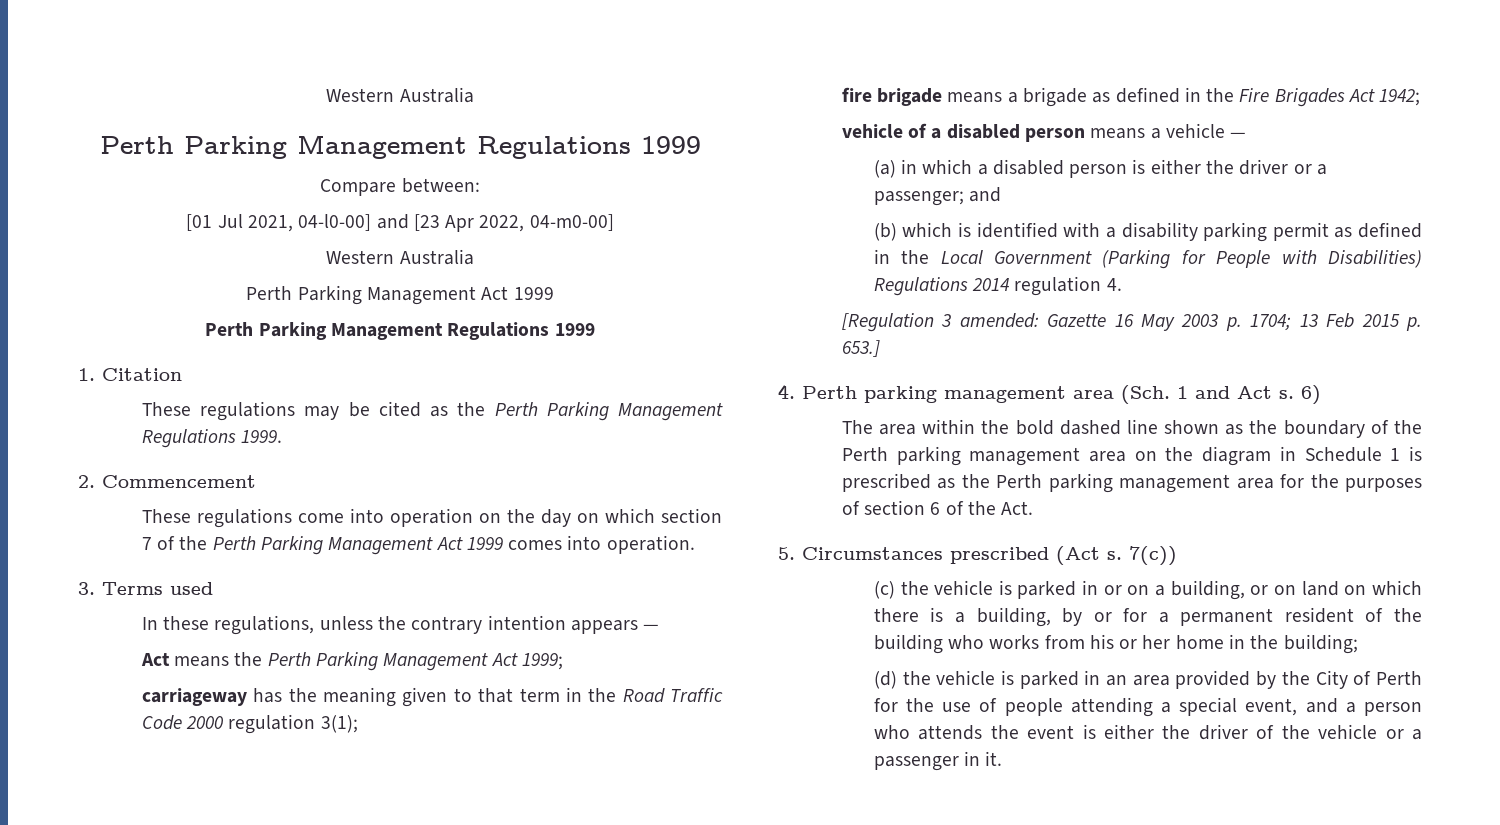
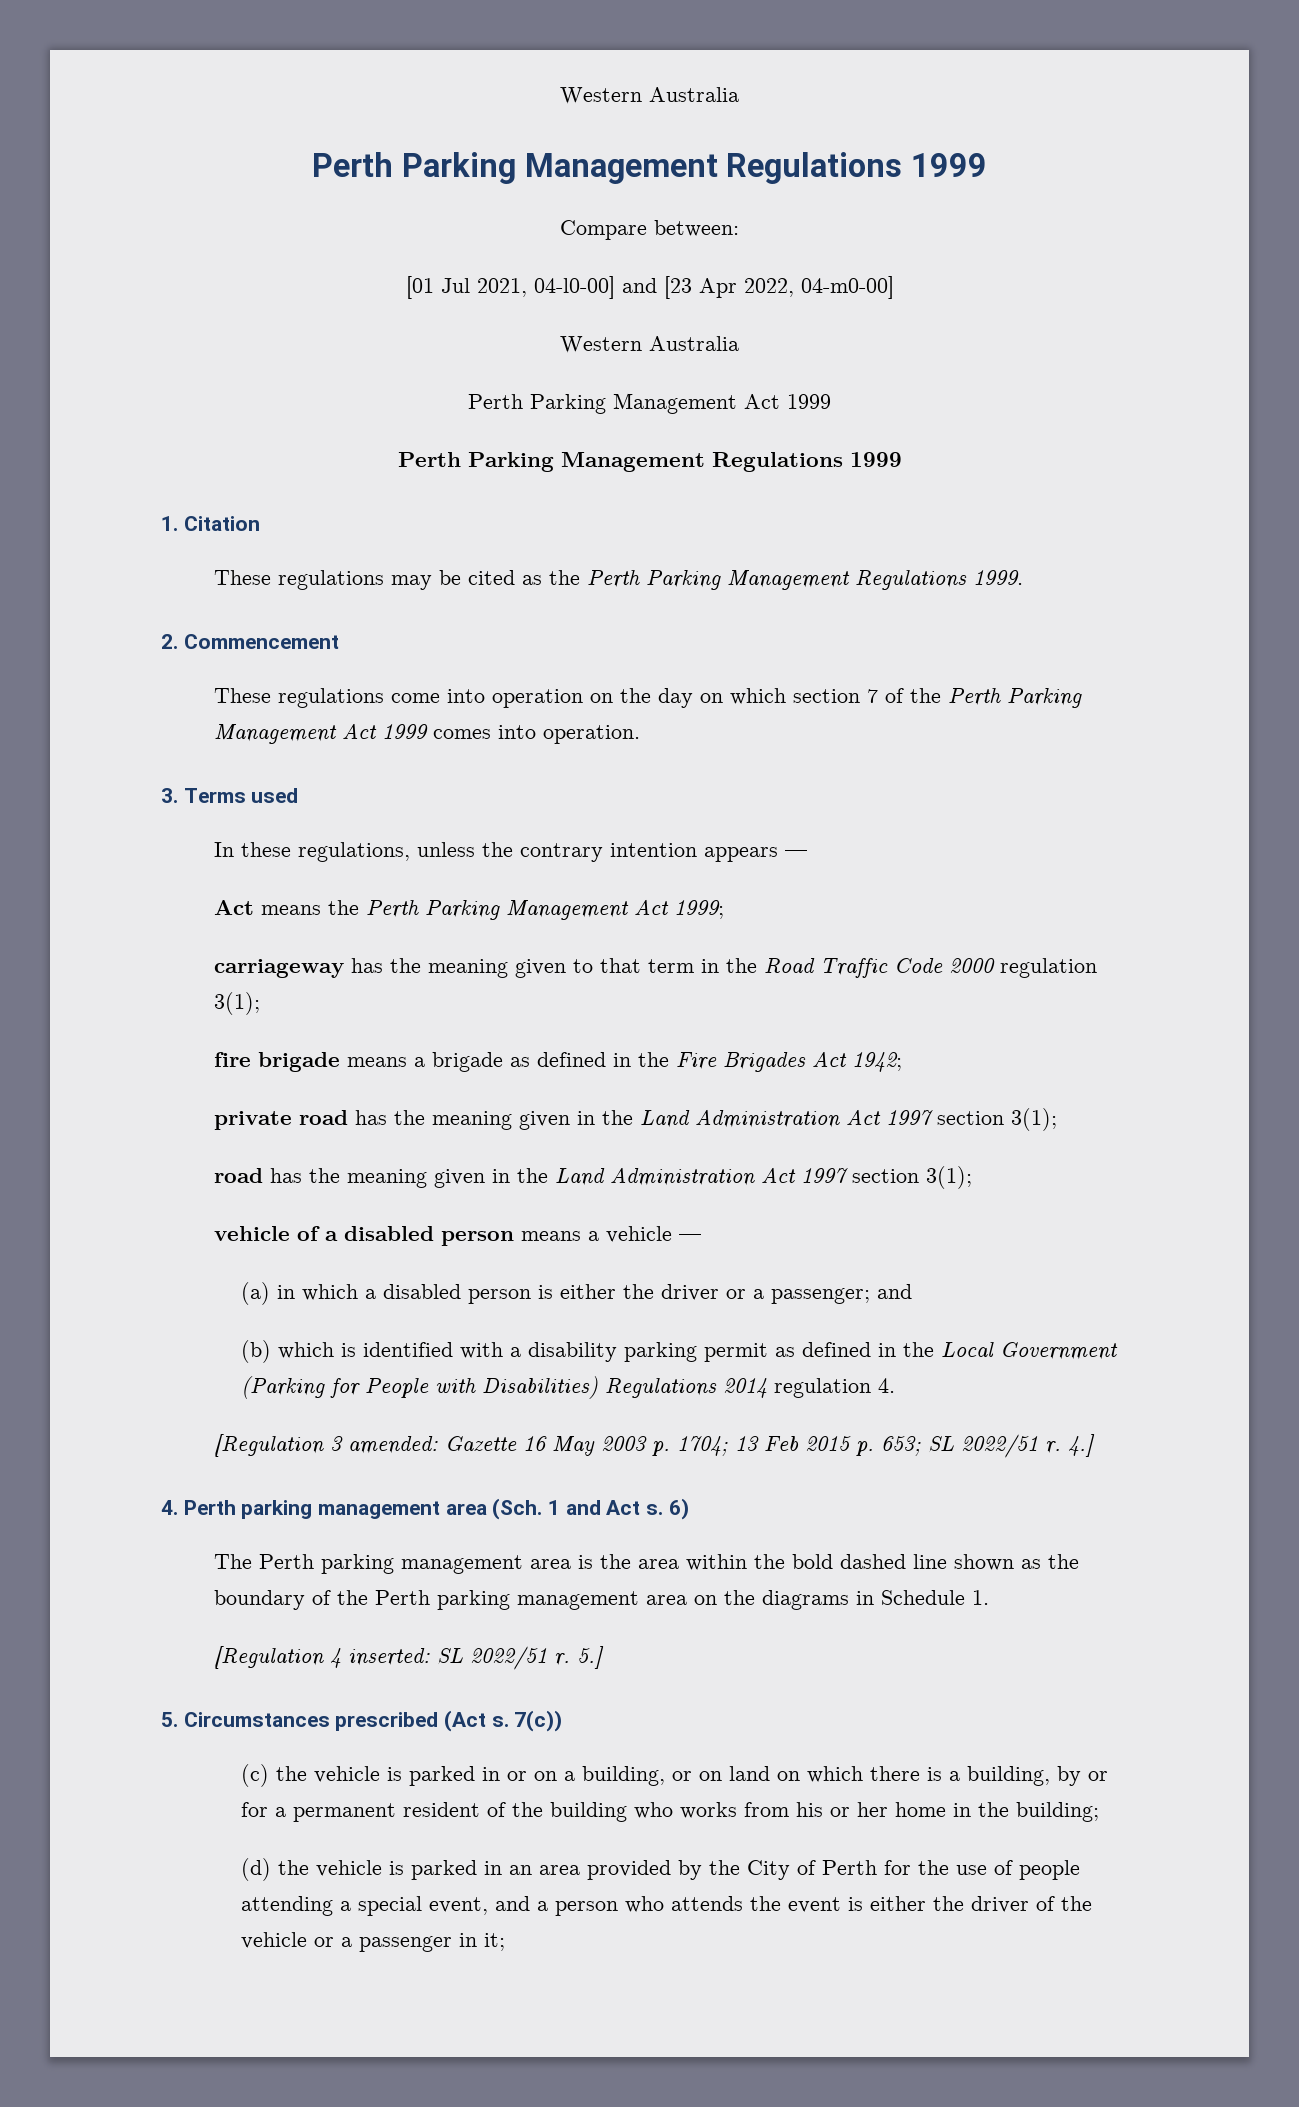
+ private road has the meaning given in the Land Administration Act 1997 section 3(1);
+ road has the meaning given in the Land Administration Act 1997 section 3(1);
- [Regulation 3 amended: Gazette 16 May 2003 p. 1704; 13 Feb 2015 p. 653.]
+ [Regulation 3 amended: Gazette 16 May 2003 p. 1704; 13 Feb 2015 p. 653; SL 2022/51 r. 4.]
- The area within the bold dashed line shown as the boundary of the Perth parking management area on the diagram in Schedule 1 is prescribed as the Perth parking management area for the purposes of section 6 of the Act.
+ The Perth parking management area is the area within the bold dashed line shown as the boundary of the Perth parking management area on the diagrams in Schedule 1.
+ [Regulation 4 inserted: SL 2022/51 r. 5.]
- (d) the vehicle is parked in an area provided by the City of Perth for the use of people attending a special event, and a person who attends the event is either the driver of the vehicle or a passenger in it.
+ (d) the vehicle is parked in an area provided by the City of Perth for the use of people attending a special event, and a person who attends the event is either the driver of the vehicle or a passenger in it;

